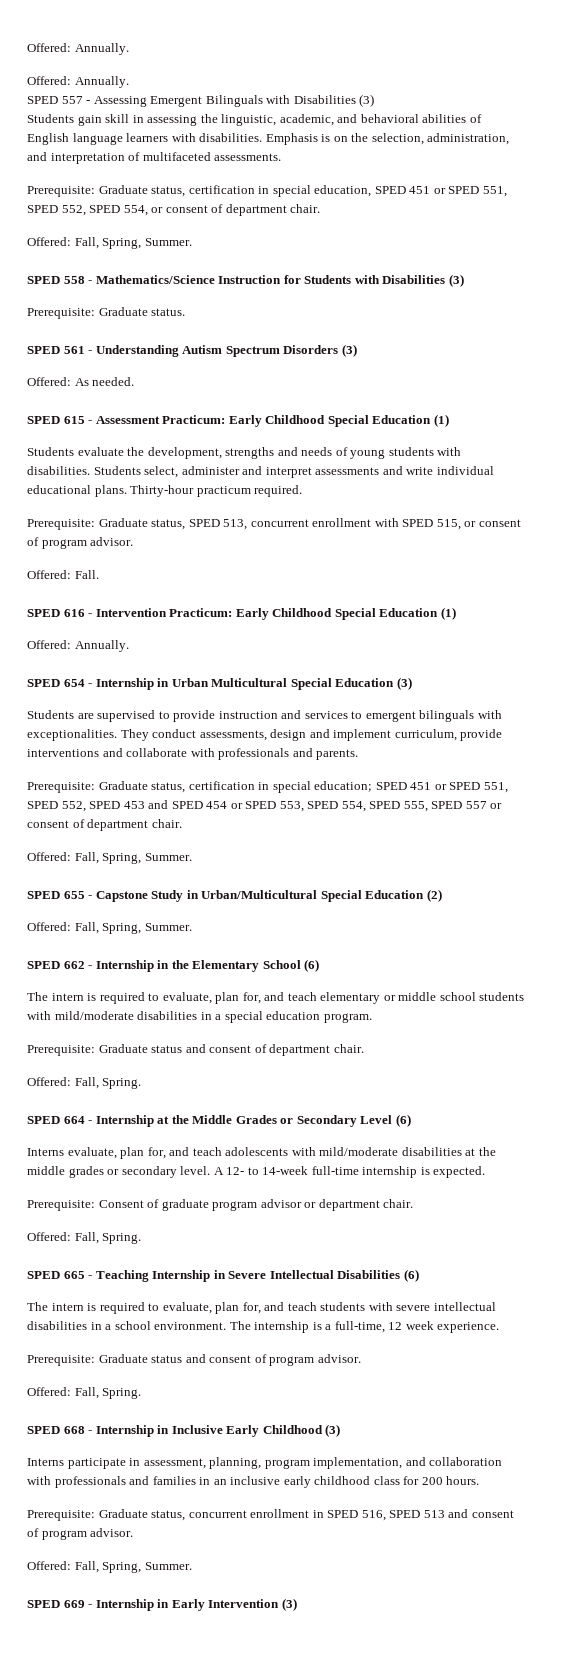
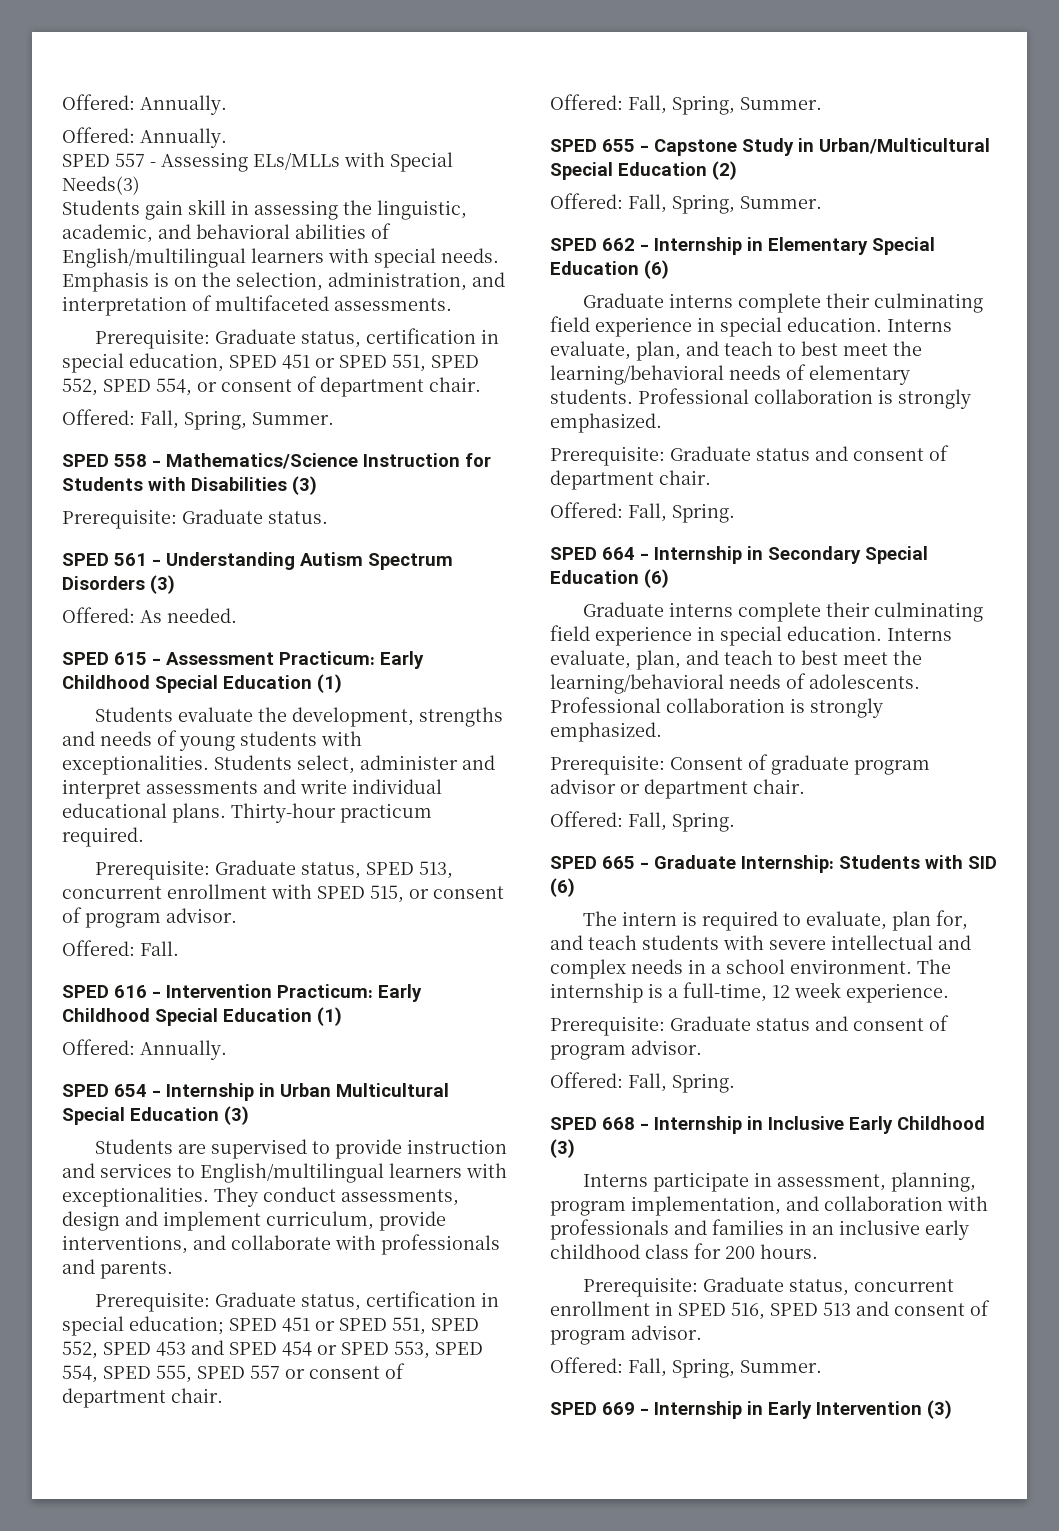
- SPED 557 - Assessing Emergent Bilinguals with Disabilities (3)
+ SPED 557 - Assessing ELs/MLLs with Special Needs(3)
- Students gain skill in assessing the linguistic, academic, and behavioral abilities of English language learners with disabilities.
+ Students gain skill in assessing the linguistic, academic, and behavioral abilities of English/multilingual learners with special needs.
- Students evaluate the development, strengths and needs of young students with disabilities.
+ Students evaluate the development, strengths and needs of young students with exceptionalities.
- Students are supervised to provide instruction and services to emergent bilinguals with exceptionalities.
+ Students are supervised to provide instruction and services to English/multilingual learners with exceptionalities.
- They conduct assessments, design and implement curriculum, provide interventions and collaborate with professionals and parents.
+ They conduct assessments, design and implement curriculum, provide interventions, and collaborate with professionals and parents.
- SPED 662 - Internship in the Elementary School (6)
- The intern is required to evaluate, plan for, and teach elementary or middle school students with mild/moderate disabilities in a special education program.
+ SPED 662 - Internship in Elementary Special Education (6)
+ Graduate interns complete their culminating field experience in special education. Interns evaluate, plan, and teach to best meet the learning/behavioral needs of elementary students. Professional collaboration is strongly emphasized.
- SPED 664 - Internship at the Middle Grades or Secondary Level (6)
- Interns evaluate, plan for, and teach adolescents with mild/moderate disabilities at the middle grades or secondary level. A 12- to 14-week full-time internship is expected.
+ SPED 664 - Internship in Secondary Special Education (6)
+ Graduate interns complete their culminating field experience in special education. Interns evaluate, plan, and teach to best meet the learning/behavioral needs of adolescents. Professional collaboration is strongly emphasized.
- SPED 665 - Teaching Internship in Severe Intellectual Disabilities (6)
+ SPED 665 - Graduate Internship: Students with SID (6)
- The intern is required to evaluate, plan for, and teach students with severe intellectual disabilities in a school environment.
+ The intern is required to evaluate, plan for, and teach students with severe intellectual and complex needs in a school environment.

